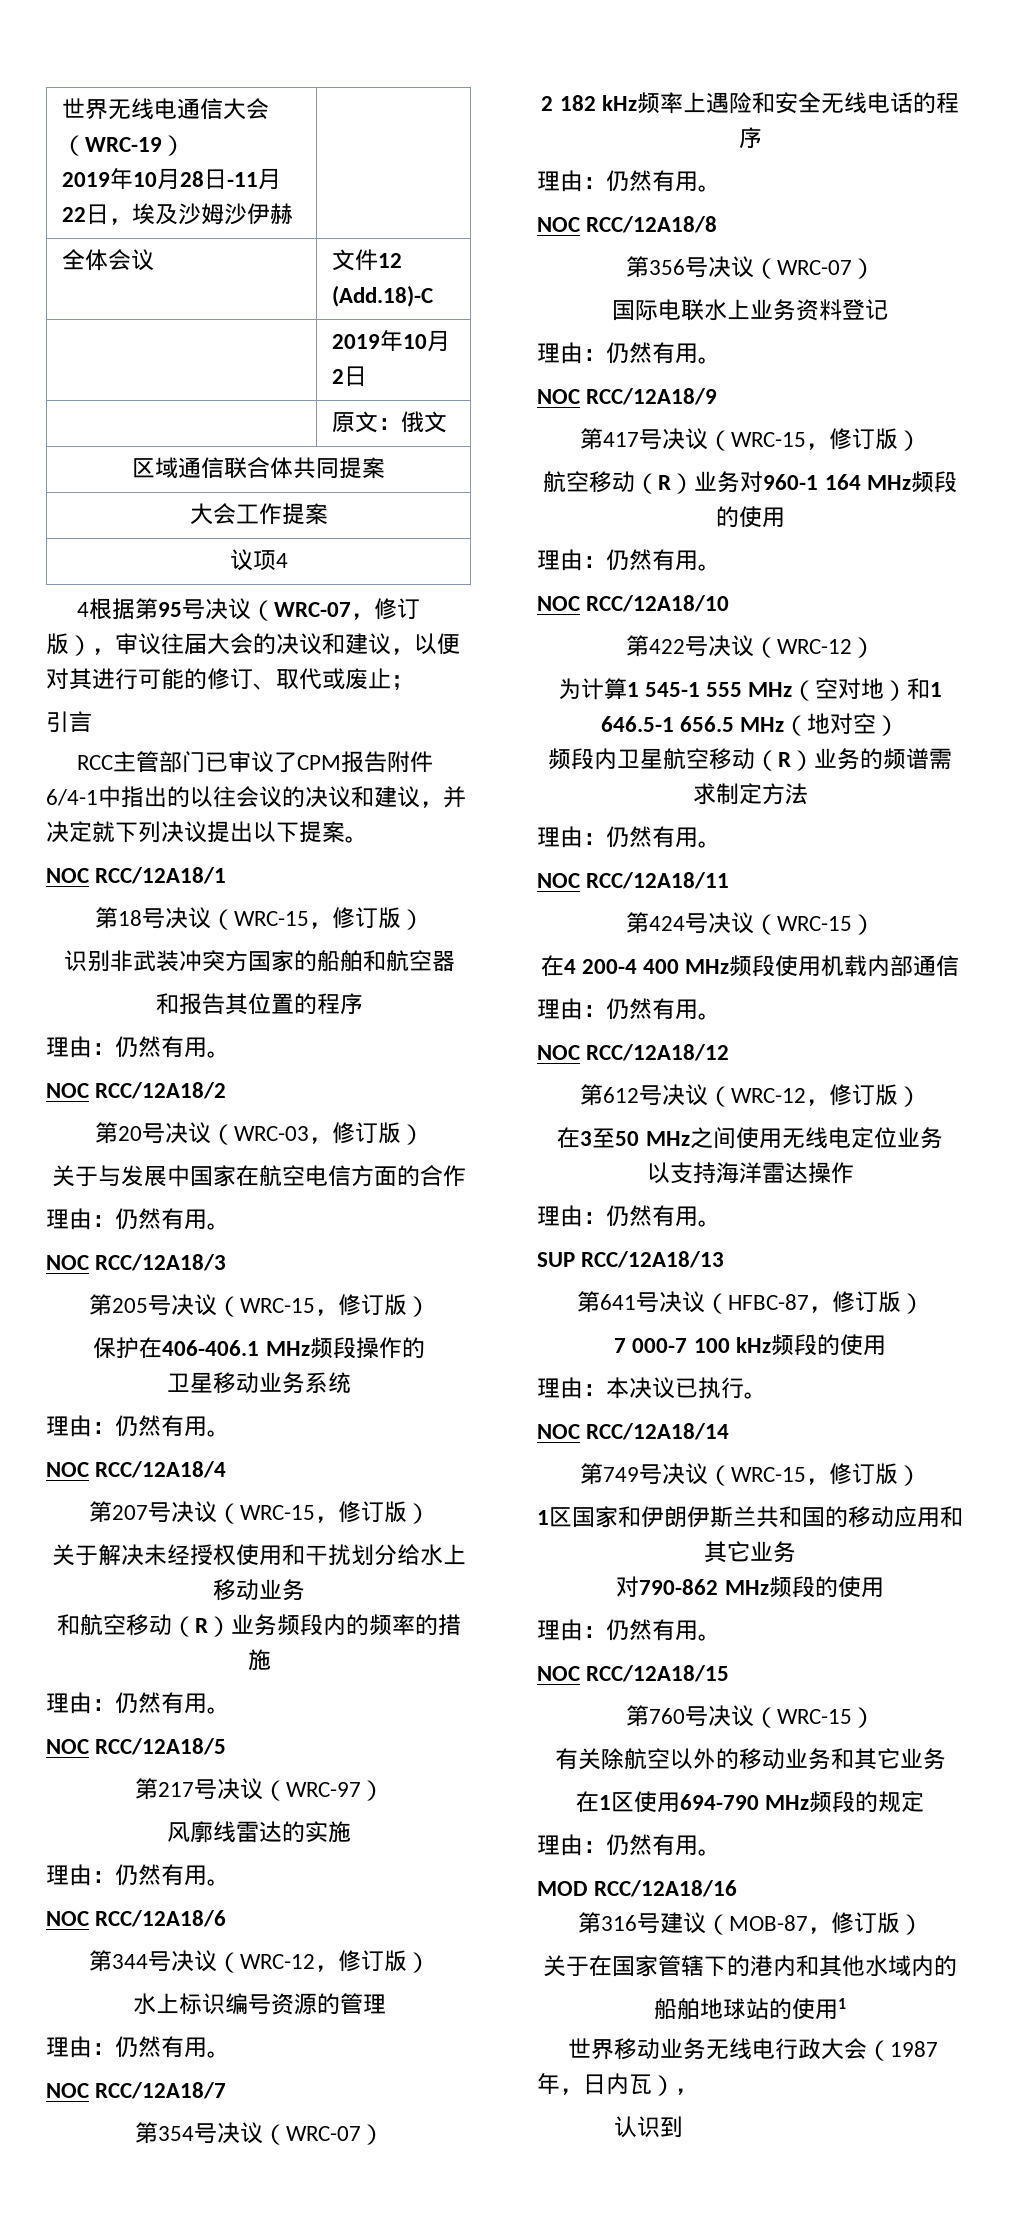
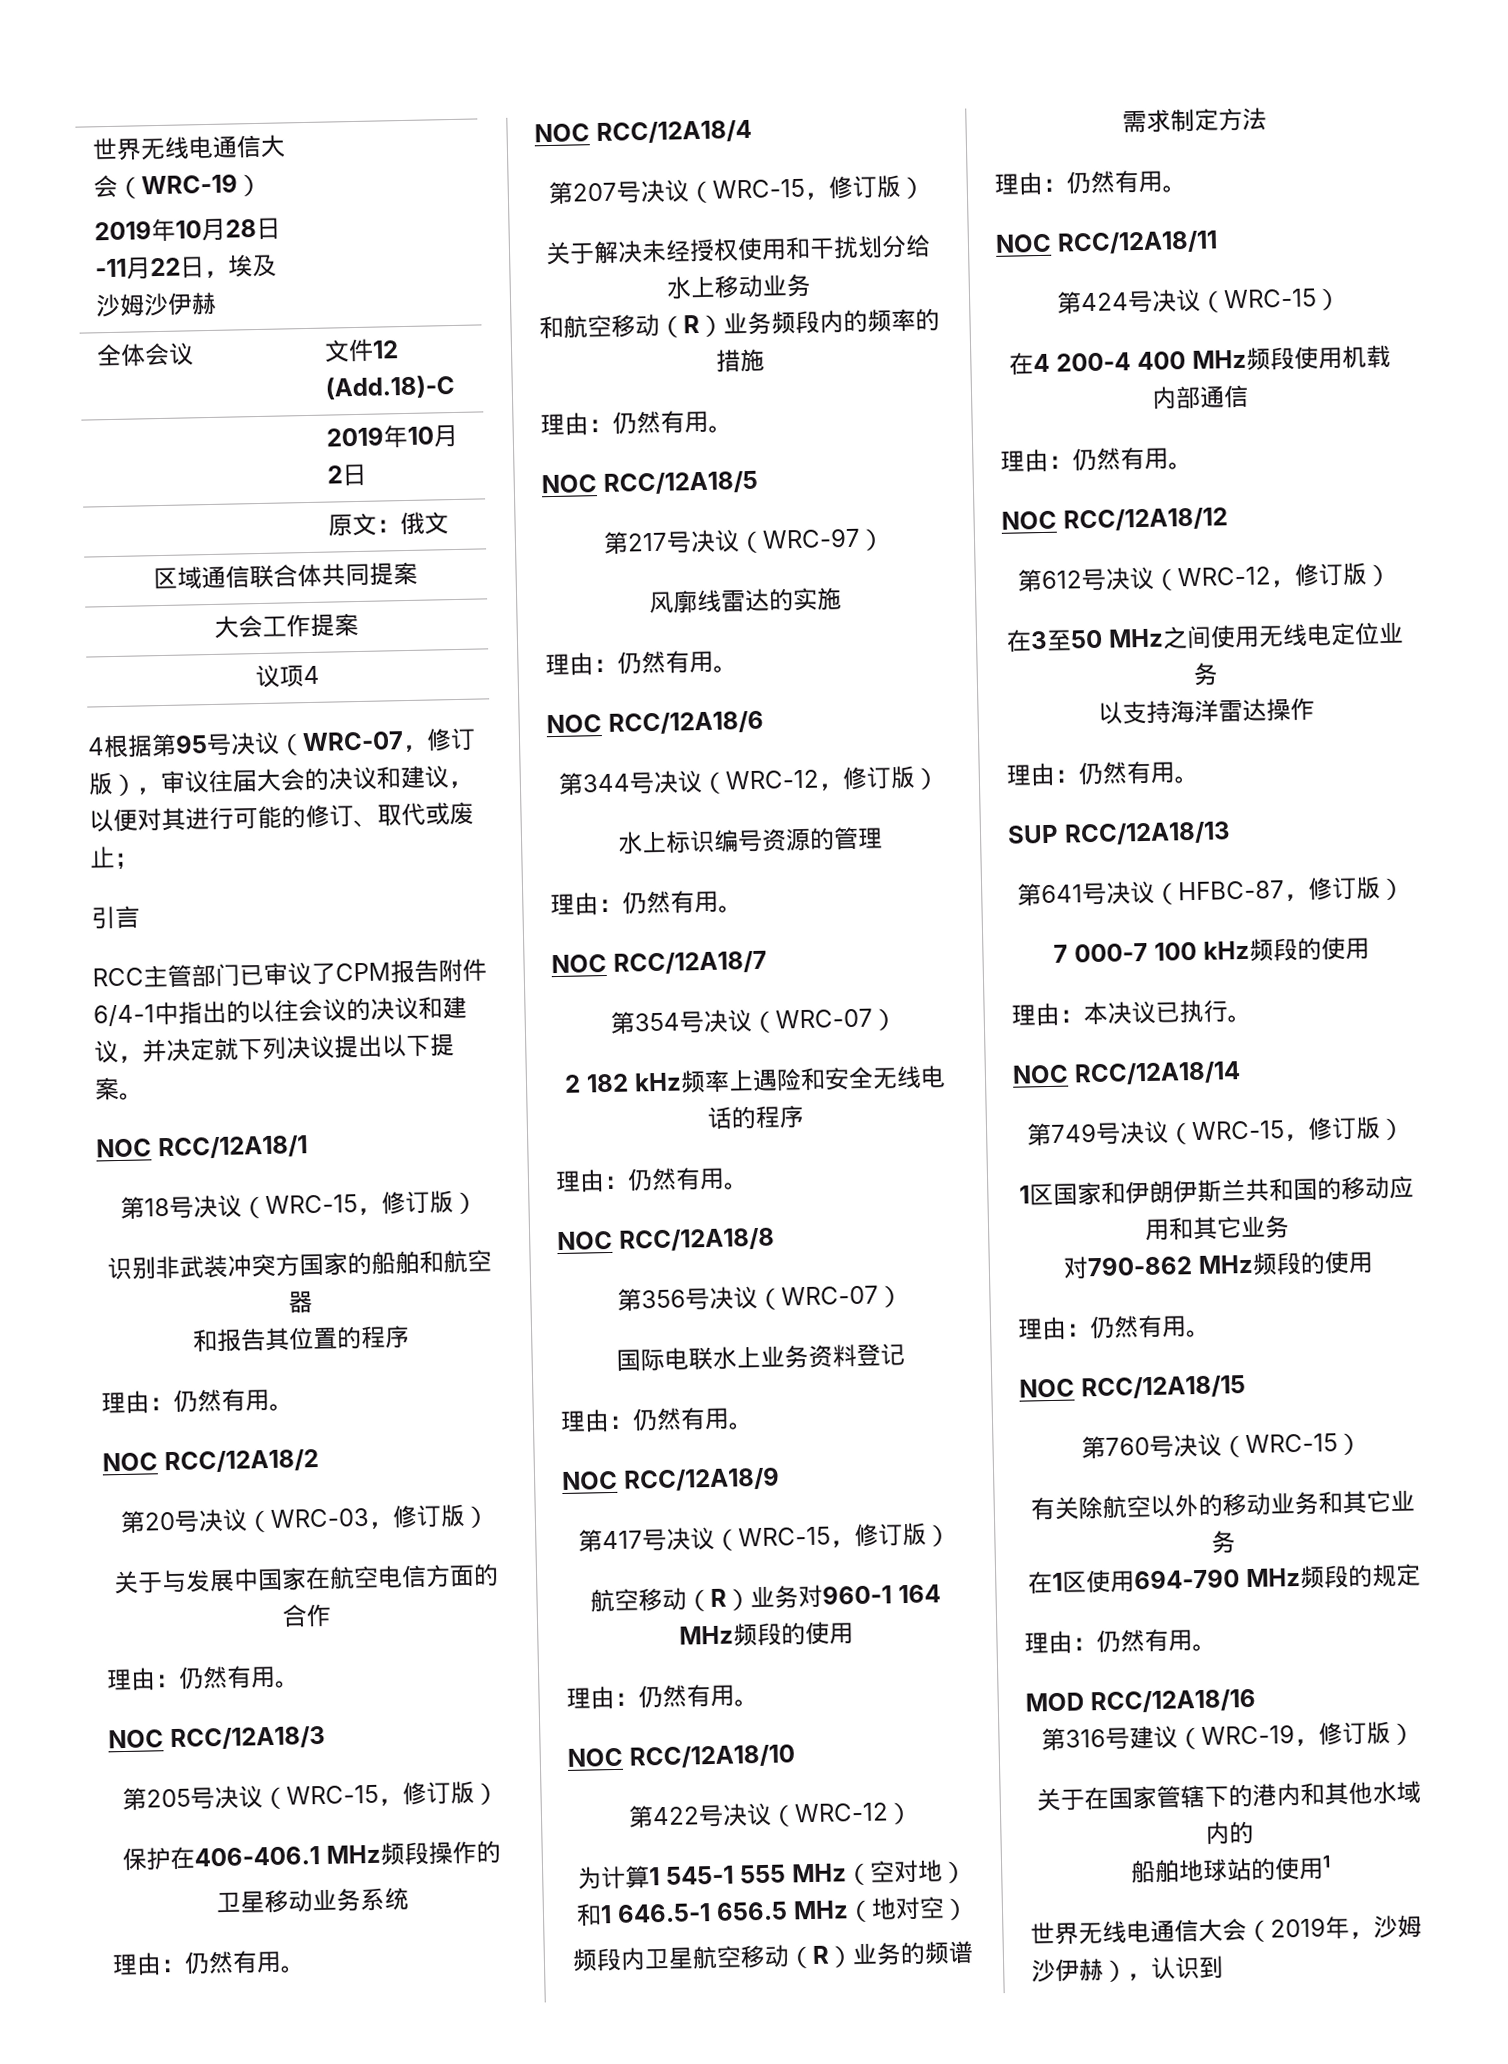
- 第316号建议（MOB-87，修订版）
+ 第316号建议（WRC-19，修订版）
- 世界移动业务无线电行政大会（1987年，日内瓦），
- 认识到
+ 世界无线电通信大会（2019年，沙姆沙伊赫），认识到

